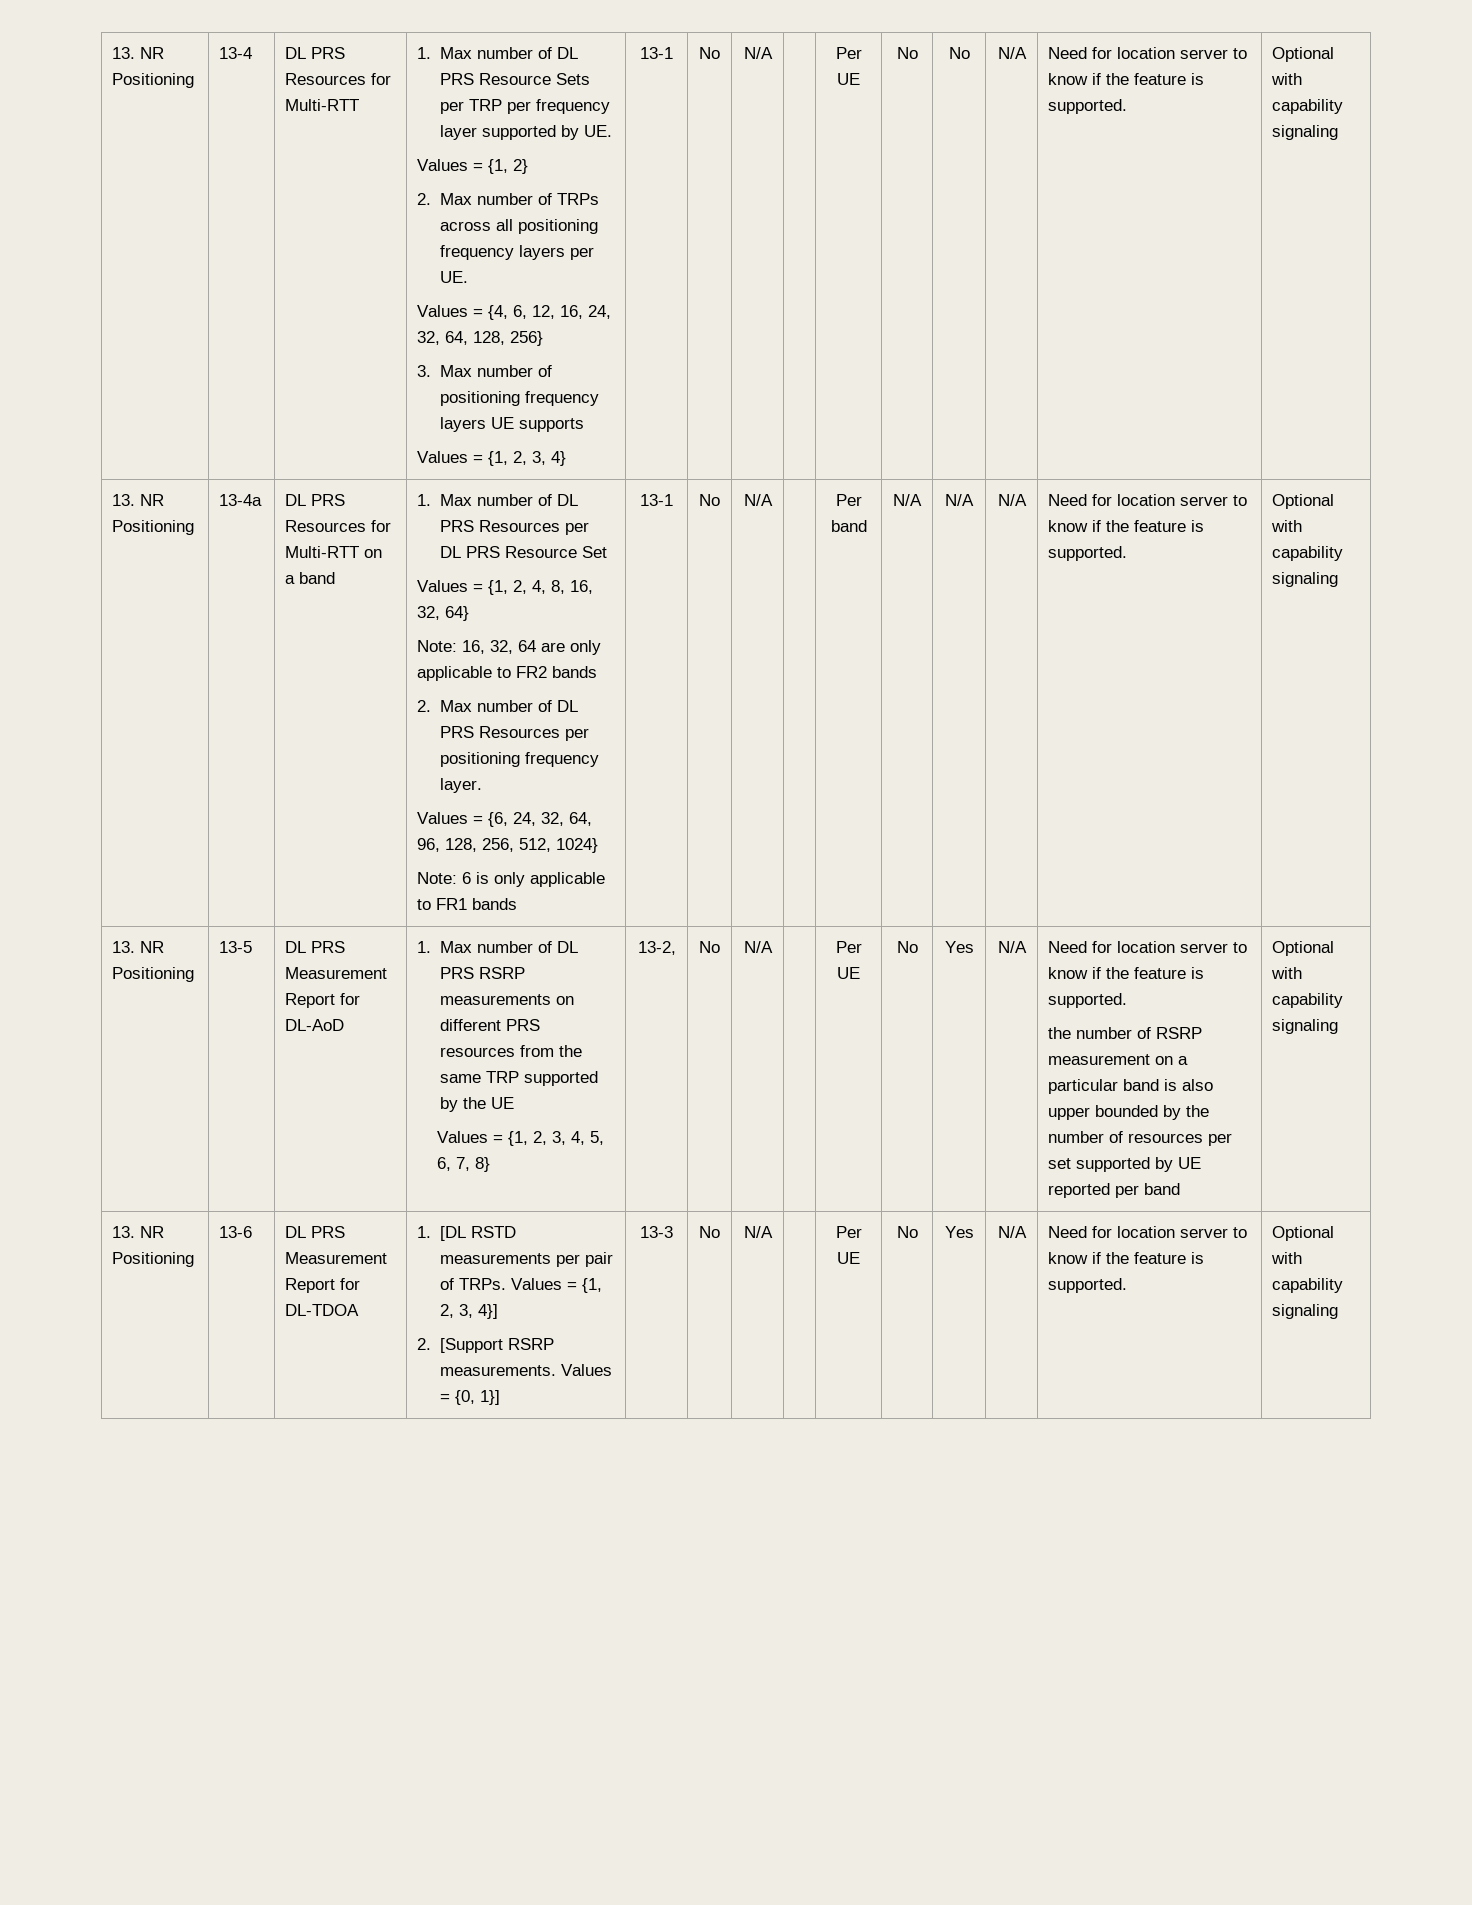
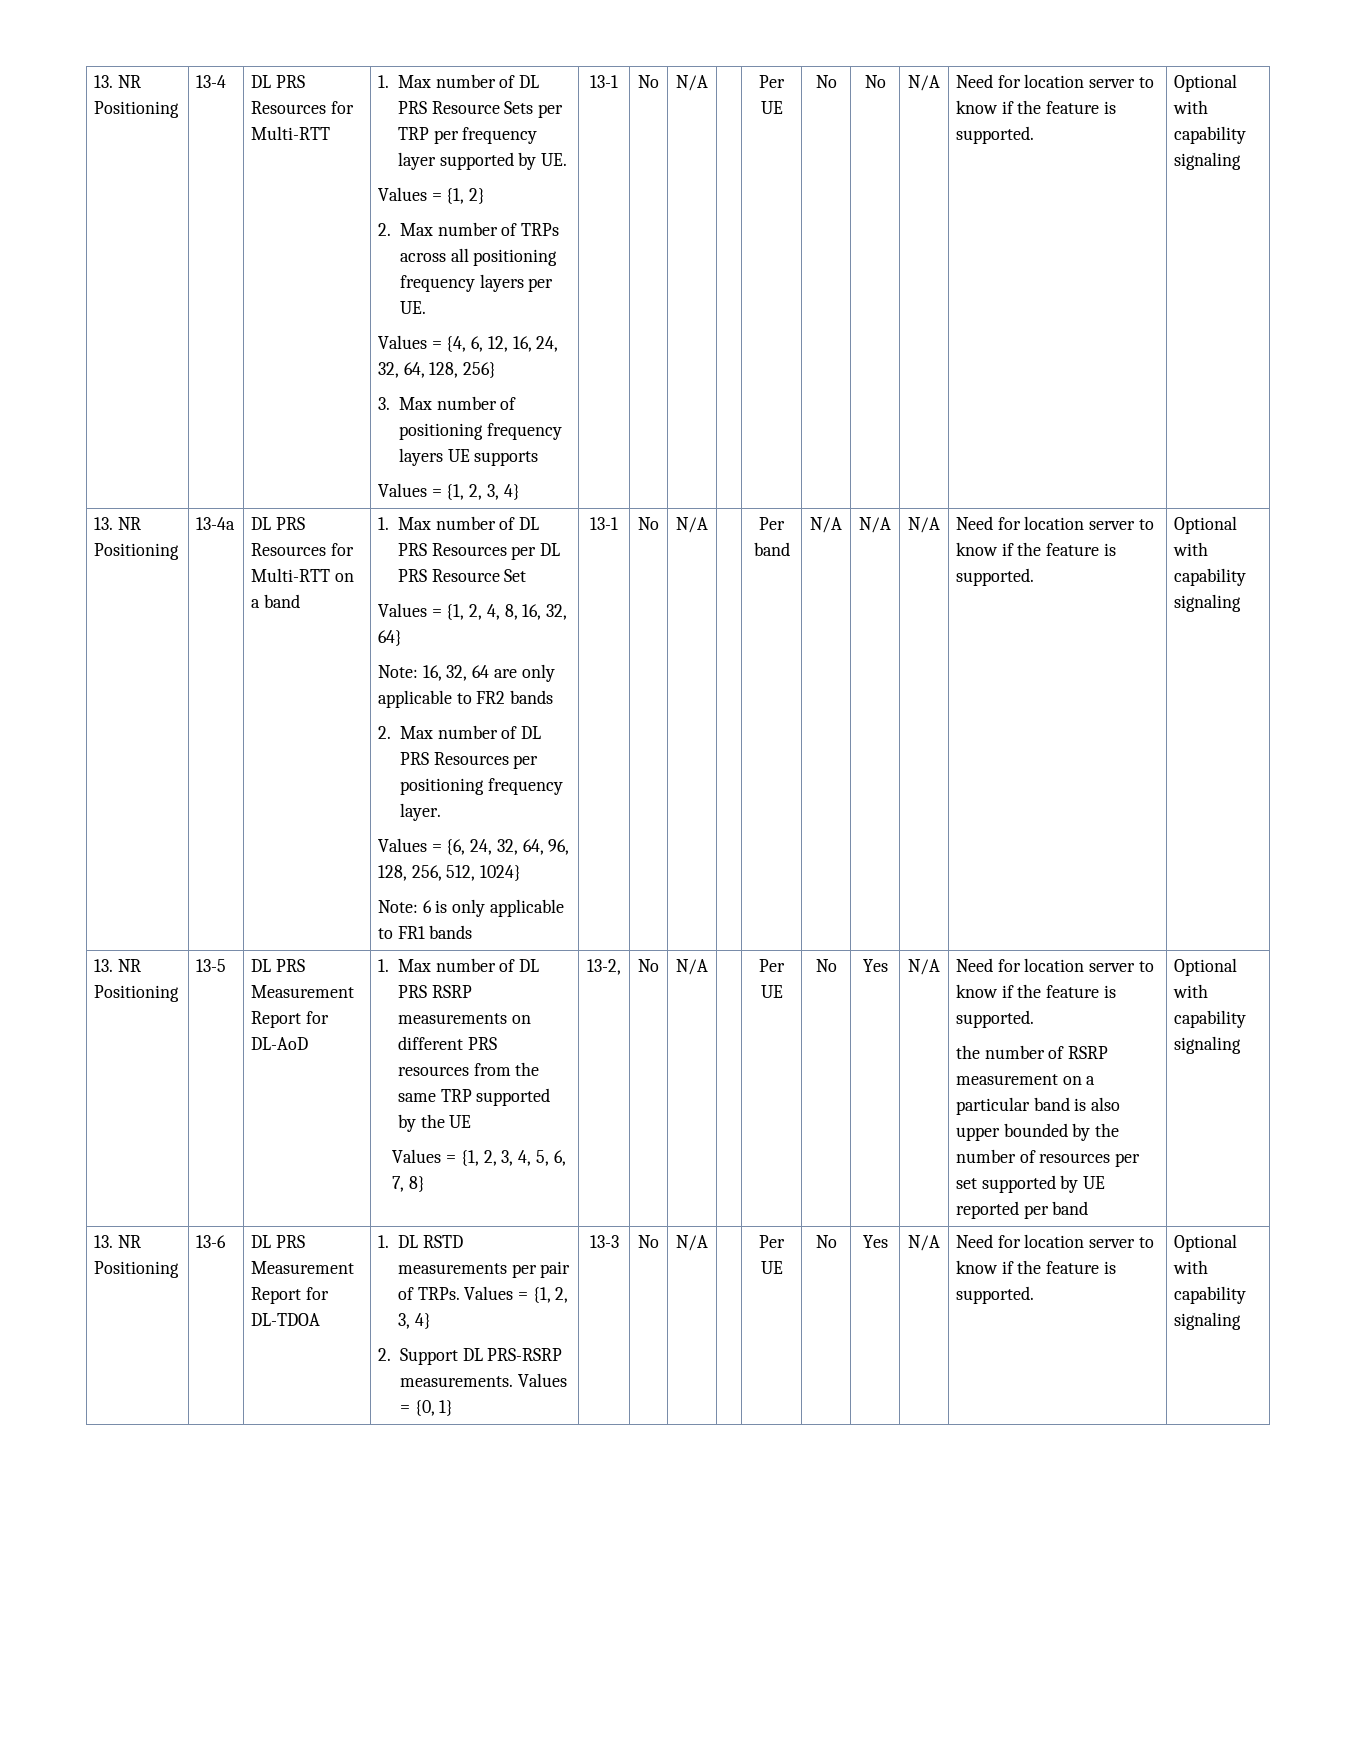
- 1. [DL RSTD measurements per pair of TRPs. Values = {1, 2, 3, 4}]
- 2. [Support RSRP measurements.
+ 1. DL RSTD measurements per pair of TRPs. Values = {1, 2, 3, 4}
+ 2. Support DL PRS-RSRP measurements.
- Values = {0, 1}]
+ Values = {0, 1}

